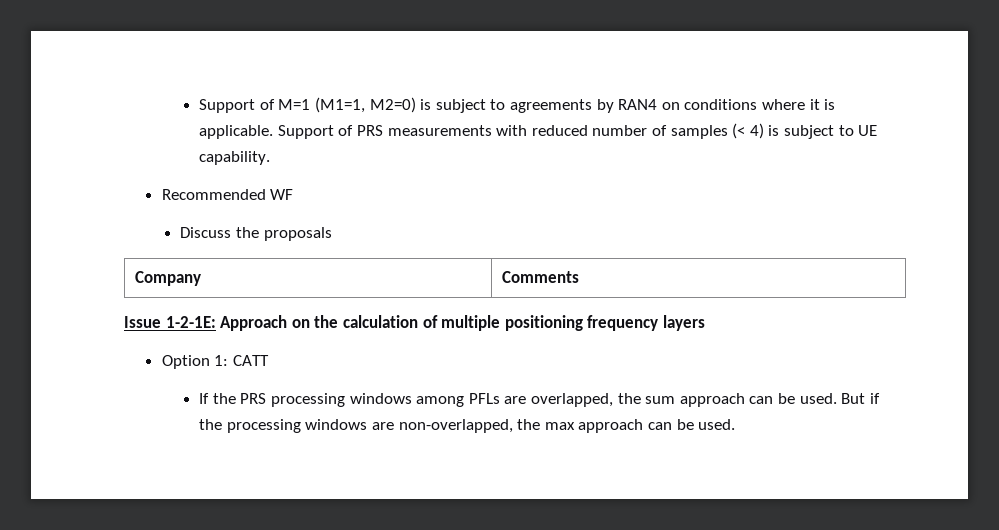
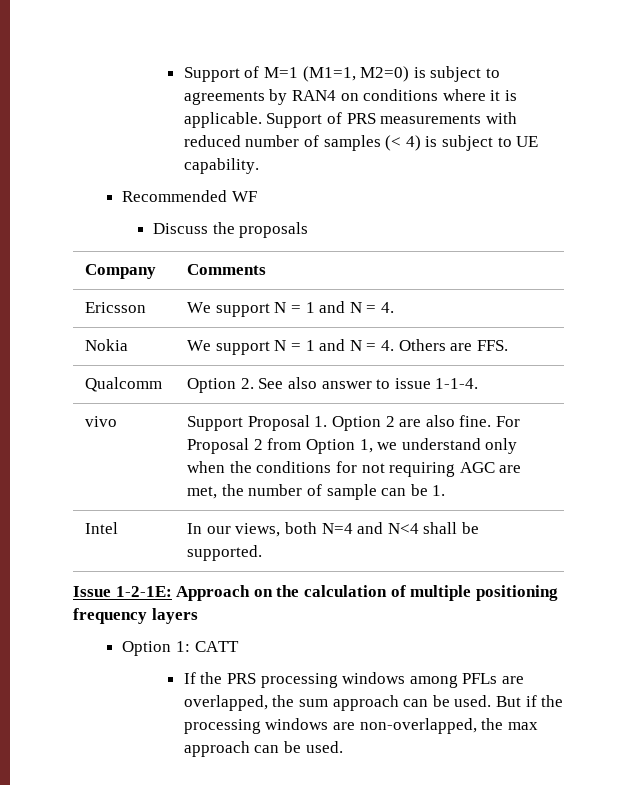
+ Ericsson | We support N = 1 and N = 4.
+ Nokia | We support N = 1 and N = 4. Others are FFS.
+ Qualcomm | Option 2. See also answer to issue 1-1-4.
+ vivo | Support Proposal 1. Option 2 are also fine. For Proposal 2 from Option 1, we understand only when the conditions for not requiring AGC are met, the number of sample can be 1.
+ Intel | In our views, both N=4 and N<4 shall be supported.

